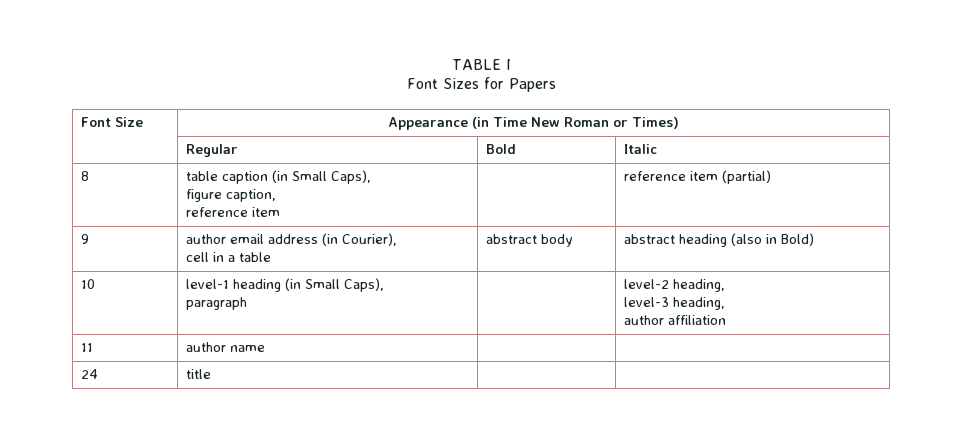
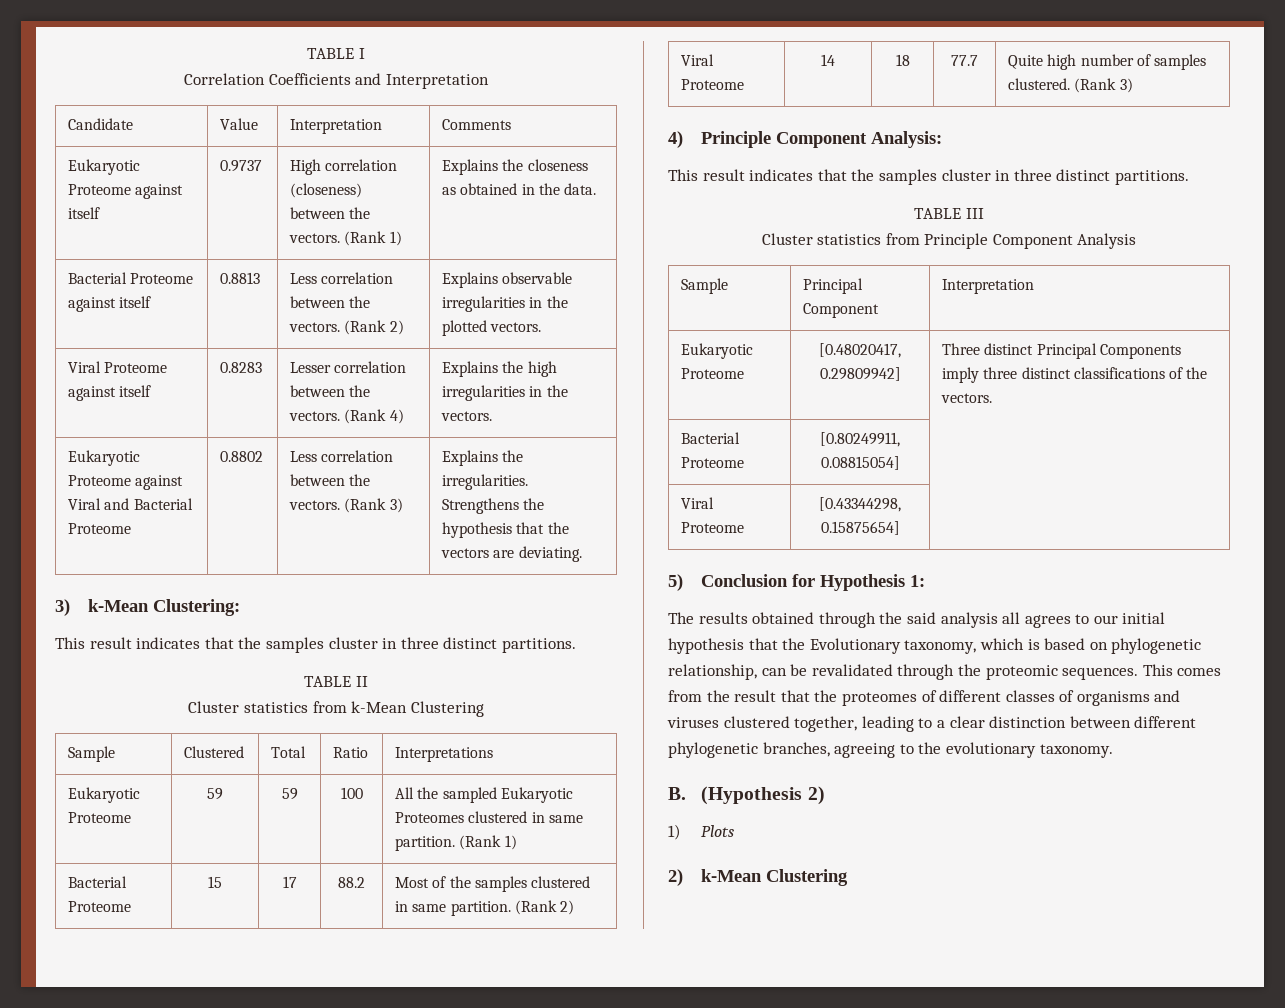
- Font Sizes for Papers
- Font Size | Appearance (in Time New Roman or Times)
- | Regular | Bold | Italic
- 8 | table caption (in Small Caps),
- figure caption,
- reference item | | reference item (partial)
- 9 | author email address (in Courier),
- cell in a table | abstract body | abstract heading (also in Bold)
- 10 | level-1 heading (in Small Caps),
- paragraph | | level-2 heading,
- level-3 heading,
- author affiliation
- 11 | author name | |
- 24 | title | |
+ Correlation Coefficients and Interpretation
+ Candidate | Value | Interpretation | Comments
+ Eukaryotic Proteome against itself | 0.9737 | High correlation (closeness) between the vectors. (Rank 1) | Explains the closeness as obtained in the data.
+ Bacterial Proteome against itself | 0.8813 | Less correlation between the vectors. (Rank 2) | Explains observable irregularities in the plotted vectors.
+ Viral Proteome against itself | 0.8283 | Lesser correlation between the vectors. (Rank 4) | Explains the high irregularities in the vectors.
+ Eukaryotic Proteome against Viral and Bacterial Proteome | 0.8802 | Less correlation between the vectors. (Rank 3) | Explains the irregularities. Strengthens the hypothesis that the vectors are deviating.
+ 3) k-Mean Clustering:
+ This result indicates that the samples cluster in three distinct partitions.
+ TABLE II
+ Cluster statistics from k-Mean Clustering
+ Sample | Clustered | Total | Ratio | Interpretations
+ Eukaryotic Proteome | 59 | 59 | 100 | All the sampled Eukaryotic Proteomes clustered in same partition. (Rank 1)
+ Bacterial Proteome | 15 | 17 | 88.2 | Most of the samples clustered in same partition. (Rank 2)
+ Viral Proteome | 14 | 18 | 77.7 | Quite high number of samples clustered. (Rank 3)
+ 4) Principle Component Analysis:
+ This result indicates that the samples cluster in three distinct partitions.
+ TABLE III
+ Cluster statistics from Principle Component Analysis
+ Sample | Principal Component | Interpretation
+ Eukaryotic Proteome | [0.48020417, 0.29809942] | Three distinct Principal Components imply three distinct classifications of the vectors.
+ Bacterial Proteome | [0.80249911, 0.08815054] |
+ Viral Proteome | [0.43344298, 0.15875654] |
+ 5) Conclusion for Hypothesis 1:
+ The results obtained through the said analysis all agrees to our initial hypothesis that the Evolutionary taxonomy, which is based on phylogenetic relationship, can be revalidated through the proteomic sequences. This comes from the result that the proteomes of different classes of organisms and viruses clustered together, leading to a clear distinction between different phylogenetic branches, agreeing to the evolutionary taxonomy.
+ B. (Hypothesis 2)
+ 1) Plots
+ 2) k-Mean Clustering

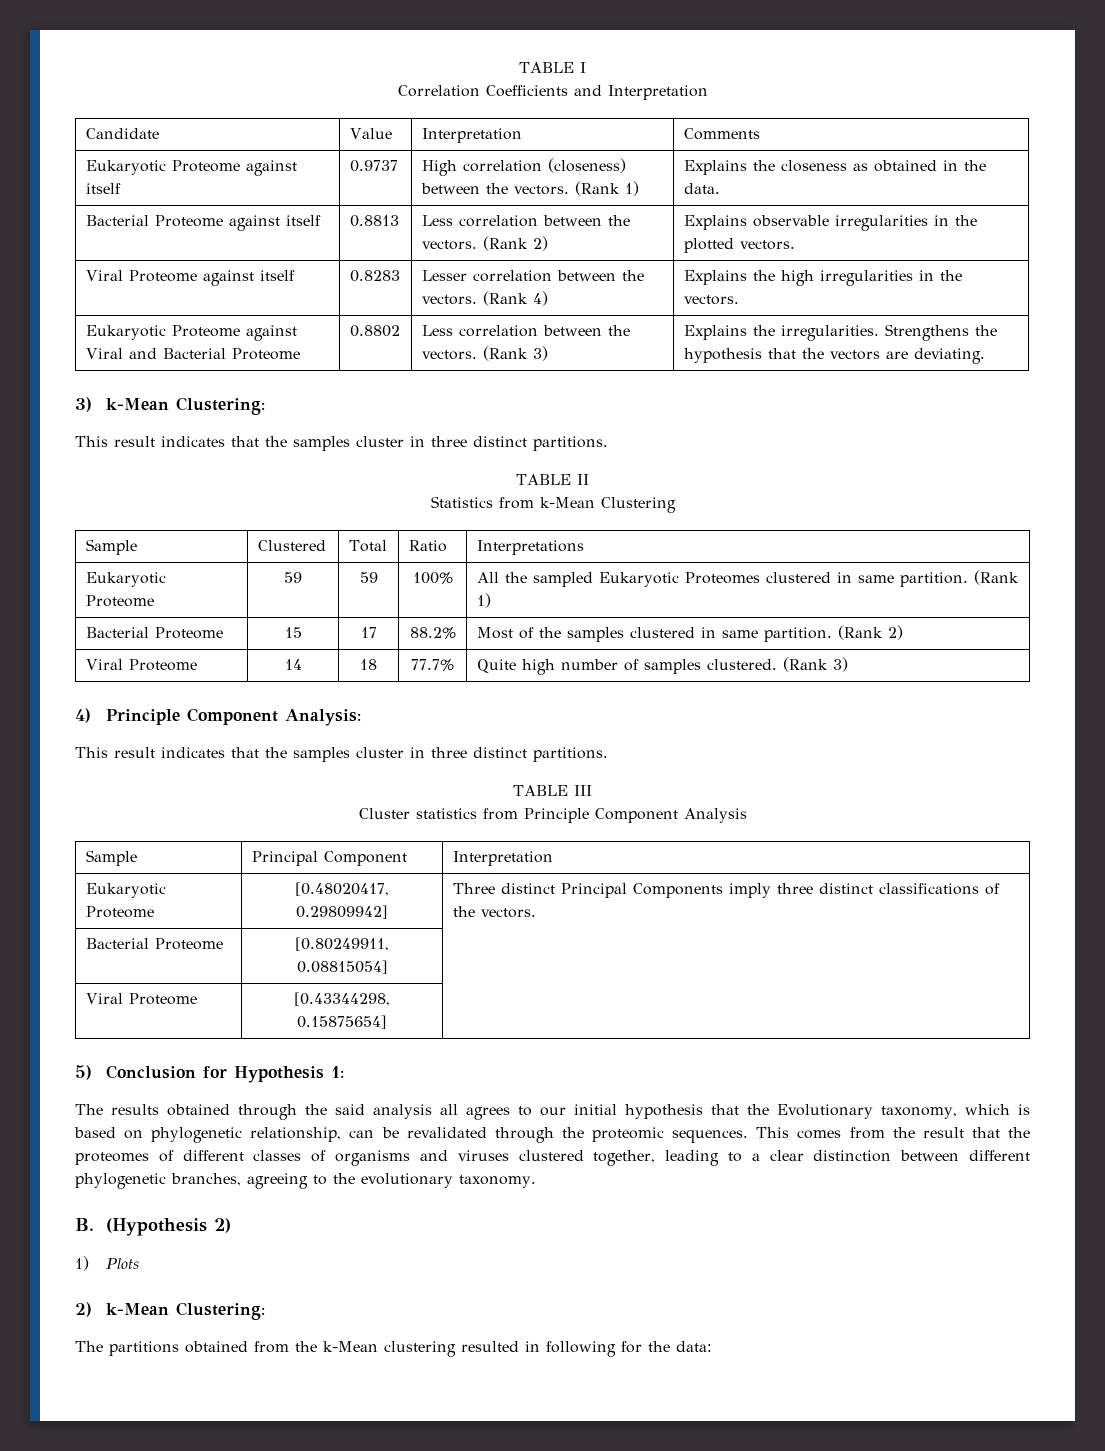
- Cluster statistics from k-Mean Clustering
+ Statistics from k-Mean Clustering
- Eukaryotic Proteome | 59 | 59 | 100 | All the sampled Eukaryotic Proteomes clustered in same partition. (Rank 1)
+ Eukaryotic Proteome | 59 | 59 | 100% | All the sampled Eukaryotic Proteomes clustered in same partition. (Rank 1)
- Bacterial Proteome | 15 | 17 | 88.2 | Most of the samples clustered in same partition. (Rank 2)
+ Bacterial Proteome | 15 | 17 | 88.2% | Most of the samples clustered in same partition. (Rank 2)
- Viral Proteome | 14 | 18 | 77.7 | Quite high number of samples clustered. (Rank 3)
+ Viral Proteome | 14 | 18 | 77.7% | Quite high number of samples clustered. (Rank 3)
- 2) k-Mean Clustering
+ 2) k-Mean Clustering:
+ The partitions obtained from the k-Mean clustering resulted in following for the data:

